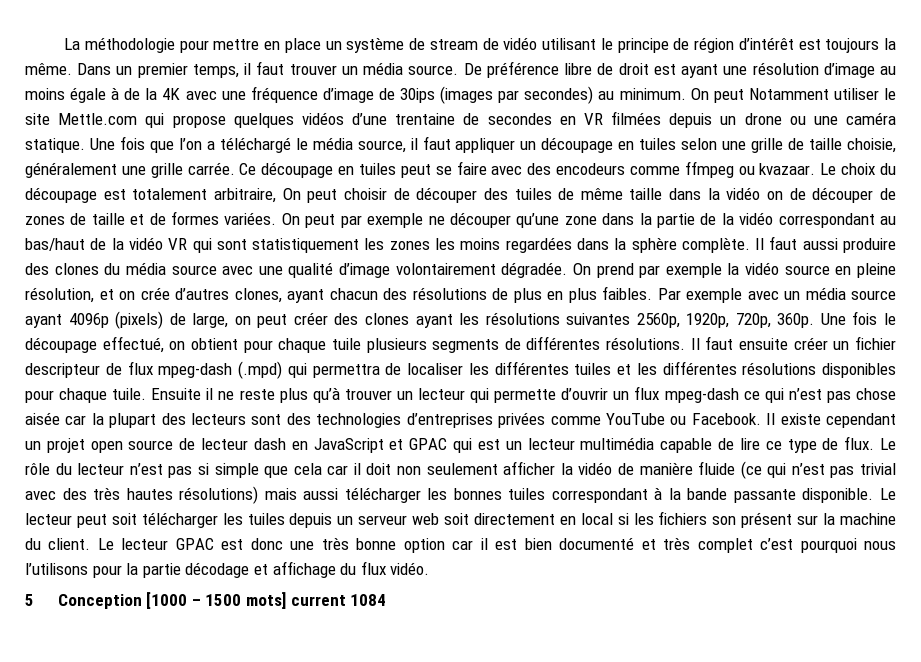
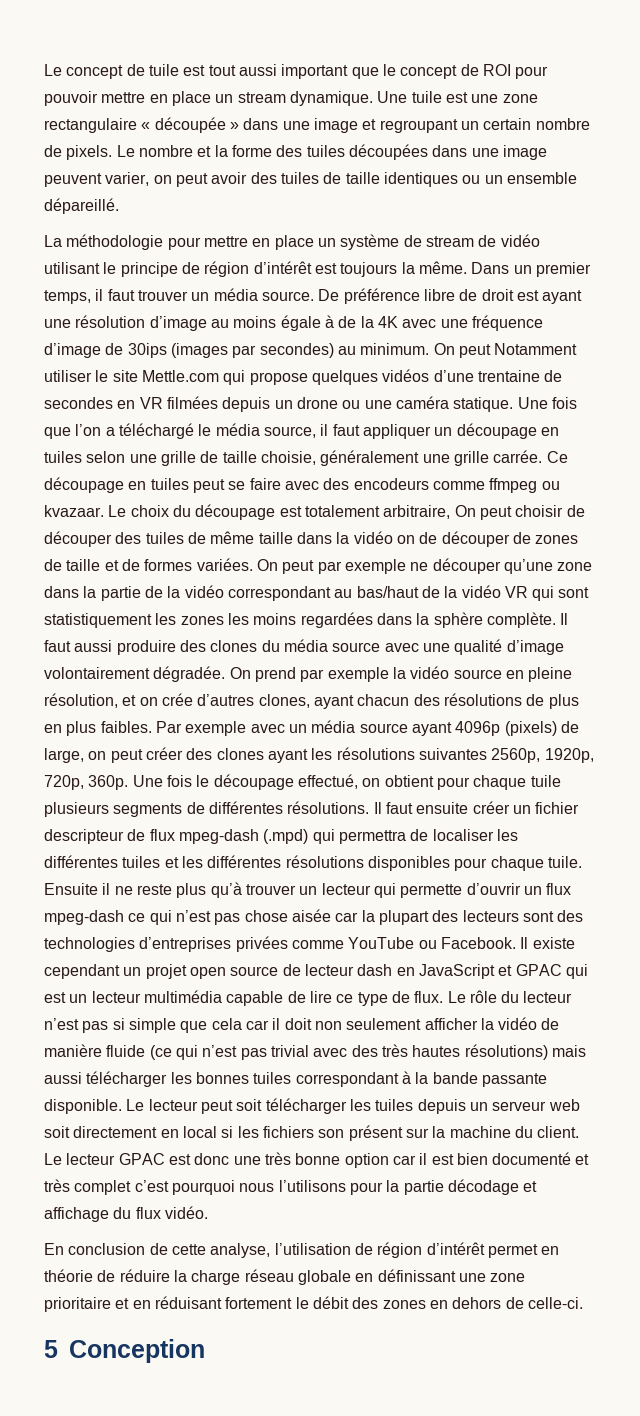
+ Le concept de tuile est tout aussi important que le concept de ROI pour pouvoir mettre en place un stream dynamique. Une tuile est une zone rectangulaire « découpée » dans une image et regroupant un certain nombre de pixels. Le nombre et la forme des tuiles découpées dans une image peuvent varier, on peut avoir des tuiles de taille identiques ou un ensemble dépareillé.
- 5 Conception [1000 – 1500 mots] current 1084
+ En conclusion de cette analyse, l’utilisation de région d’intérêt permet en théorie de réduire la charge réseau globale en définissant une zone prioritaire et en réduisant fortement le débit des zones en dehors de celle-ci.
+ 5 Conception

